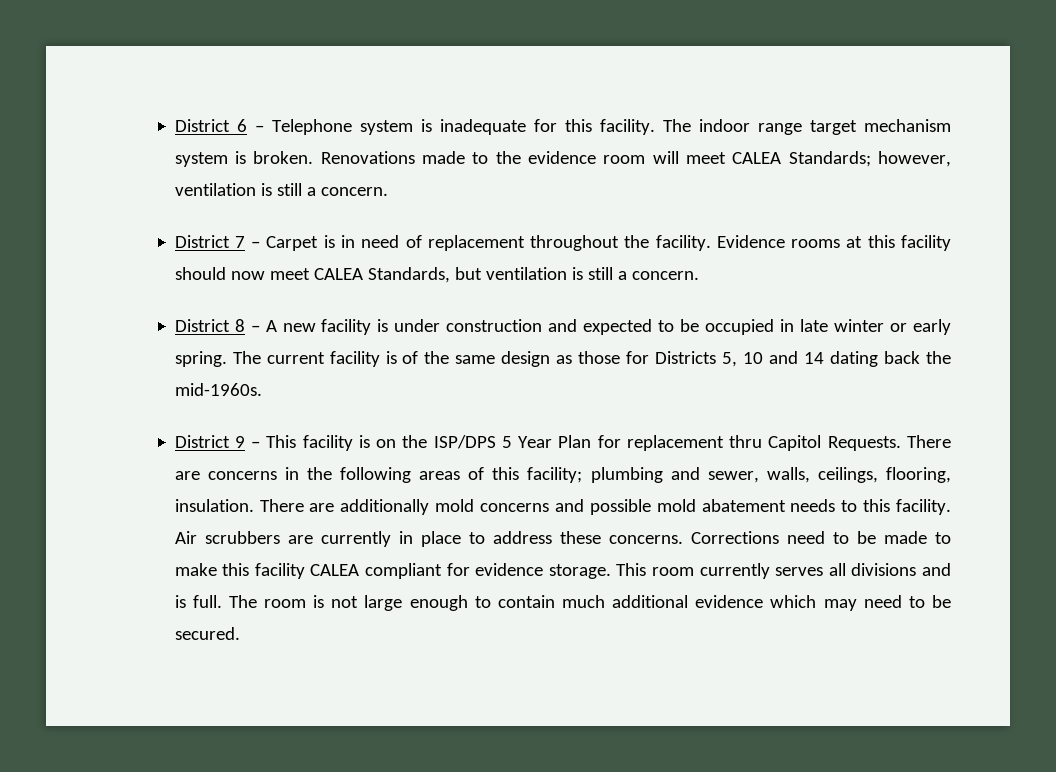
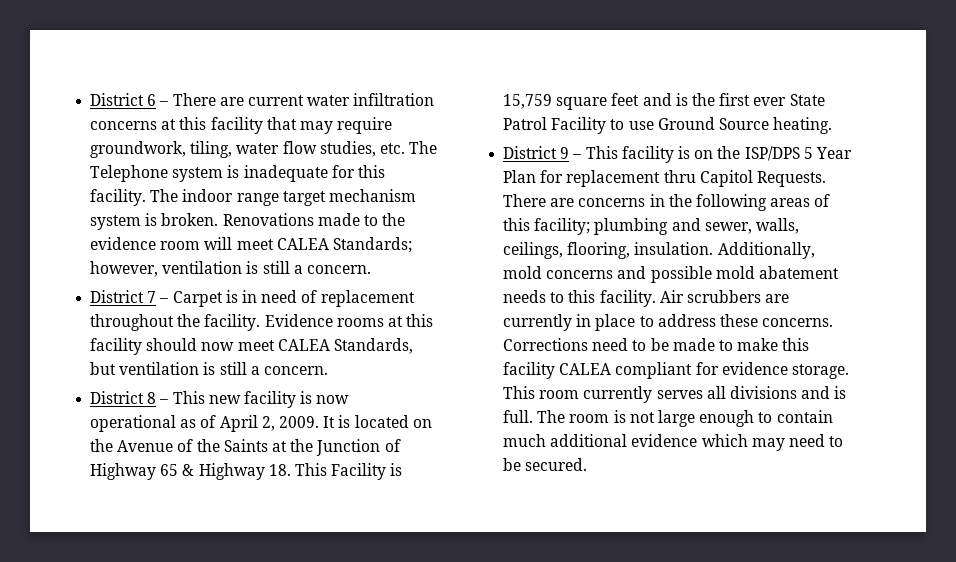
- District 6 – Telephone system is inadequate for this facility.
+ District 6 – There are current water infiltration concerns at this facility that may require groundwork, tiling, water flow studies, etc. The Telephone system is inadequate for this facility.
- District 8 – A new facility is under construction and expected to be occupied in late winter or early spring. The current facility is of the same design as those for Districts 5, 10 and 14 dating back the mid-1960s.
+ District 8 – This new facility is now operational as of April 2, 2009. It is located on the Avenue of the Saints at the Junction of Highway 65 & Highway 18. This Facility is 15,759 square feet and is the first ever State Patrol Facility to use Ground Source heating.
- There are additionally mold concerns and possible mold abatement needs to this facility.
+ Additionally, mold concerns and possible mold abatement needs to this facility.

